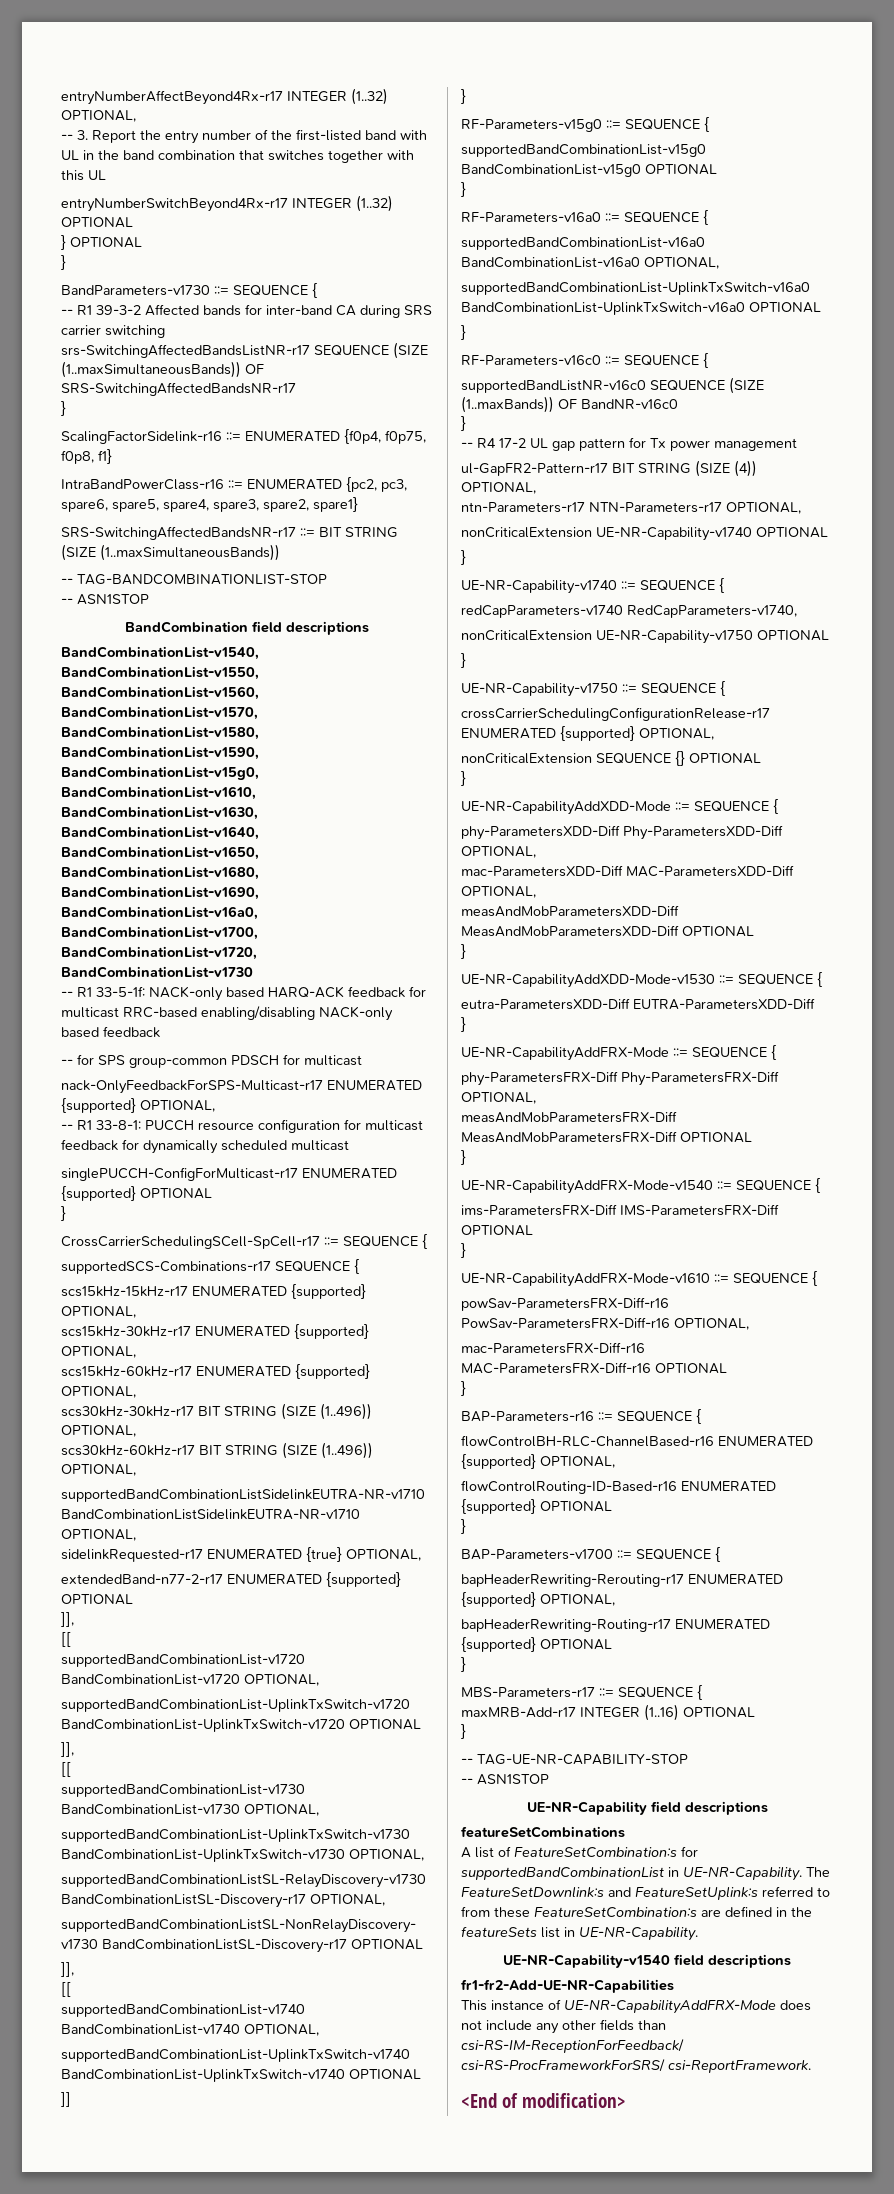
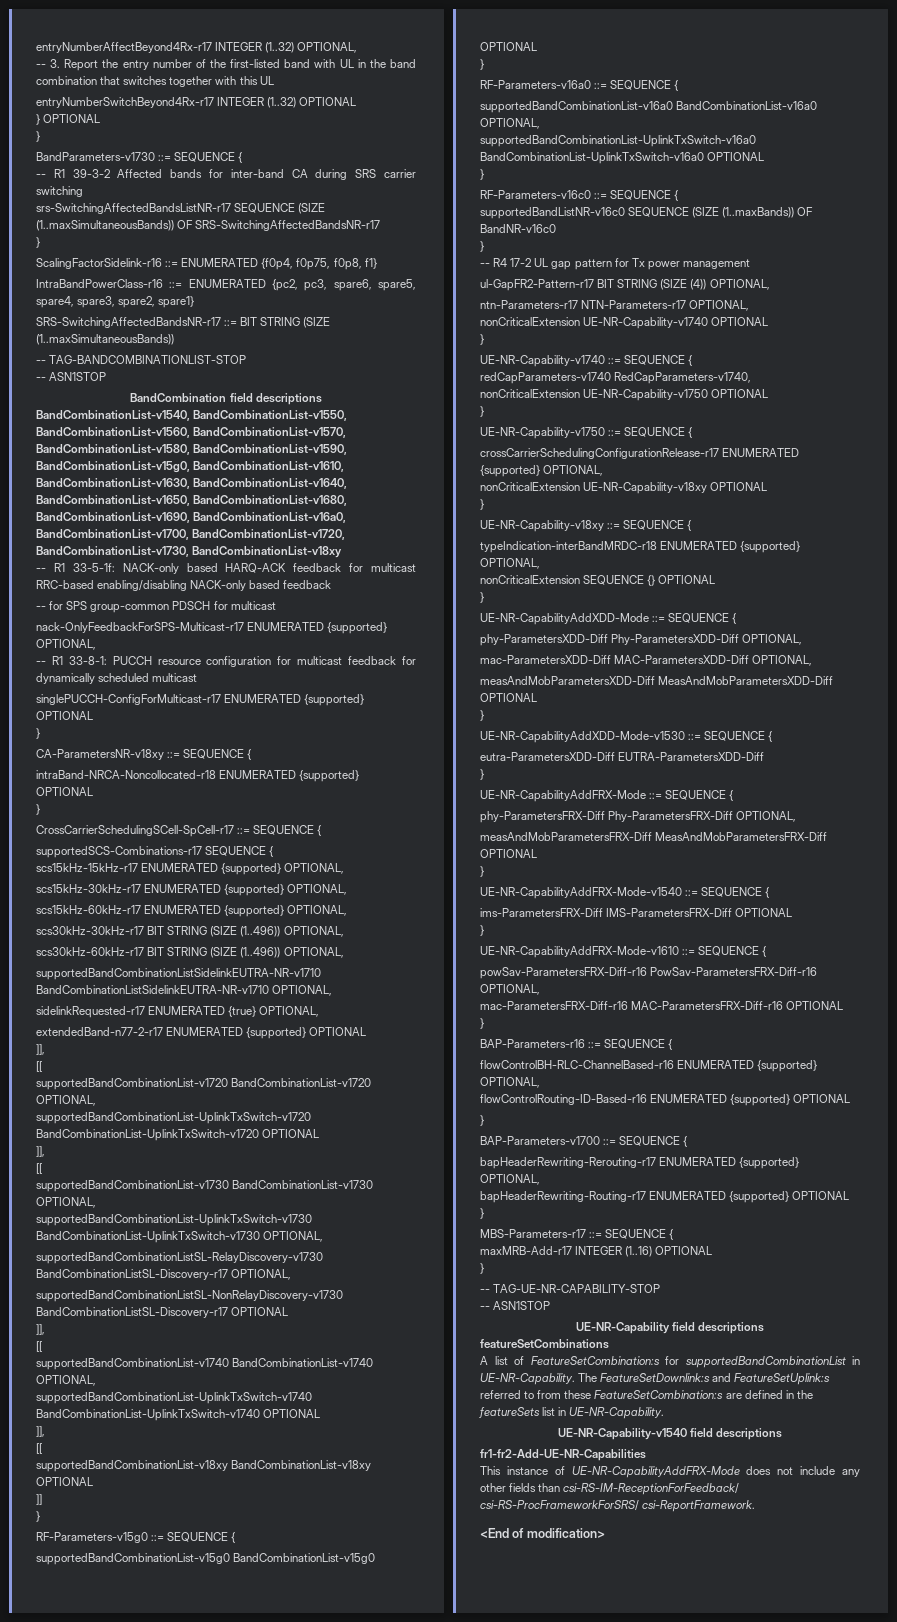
- BandCombinationList-v1540, BandCombinationList-v1550, BandCombinationList-v1560, BandCombinationList-v1570, BandCombinationList-v1580, BandCombinationList-v1590, BandCombinationList-v15g0, BandCombinationList-v1610, BandCombinationList-v1630, BandCombinationList-v1640, BandCombinationList-v1650, BandCombinationList-v1680, BandCombinationList-v1690, BandCombinationList-v16a0, BandCombinationList-v1700, BandCombinationList-v1720, BandCombinationList-v1730
+ BandCombinationList-v1540, BandCombinationList-v1550, BandCombinationList-v1560, BandCombinationList-v1570, BandCombinationList-v1580, BandCombinationList-v1590, BandCombinationList-v15g0, BandCombinationList-v1610, BandCombinationList-v1630, BandCombinationList-v1640, BandCombinationList-v1650, BandCombinationList-v1680, BandCombinationList-v1690, BandCombinationList-v16a0, BandCombinationList-v1700, BandCombinationList-v1720, BandCombinationList-v1730, BandCombinationList-v18xy
+ CA-ParametersNR-v18xy ::= SEQUENCE {
+ intraBand-NRCA-Noncollocated-r18 ENUMERATED {supported} OPTIONAL
+ }
  supportedBandCombinationList-UplinkTxSwitch-v1740 BandCombinationList-UplinkTxSwitch-v1740 OPTIONAL
+ ]],
+ [[
+ supportedBandCombinationList-v18xy BandCombinationList-v18xy OPTIONAL
+ nonCriticalExtension UE-NR-Capability-v18xy OPTIONAL
+ }
+ UE-NR-Capability-v18xy ::= SEQUENCE {
+ typeIndication-interBandMRDC-r18 ENUMERATED {supported} OPTIONAL,

